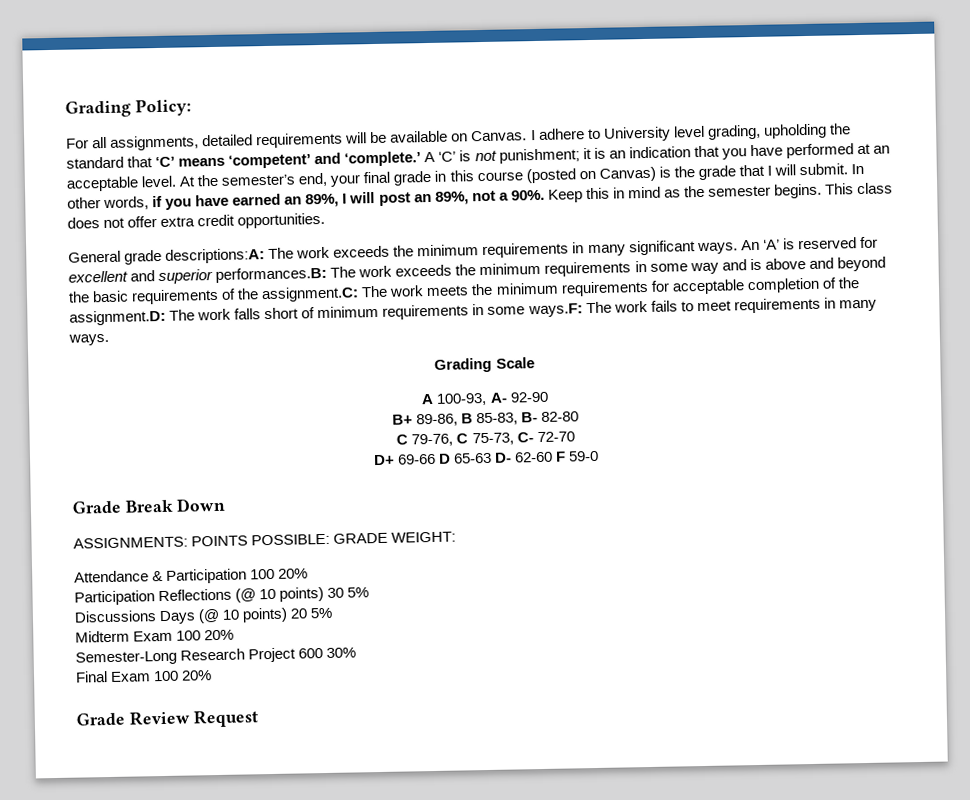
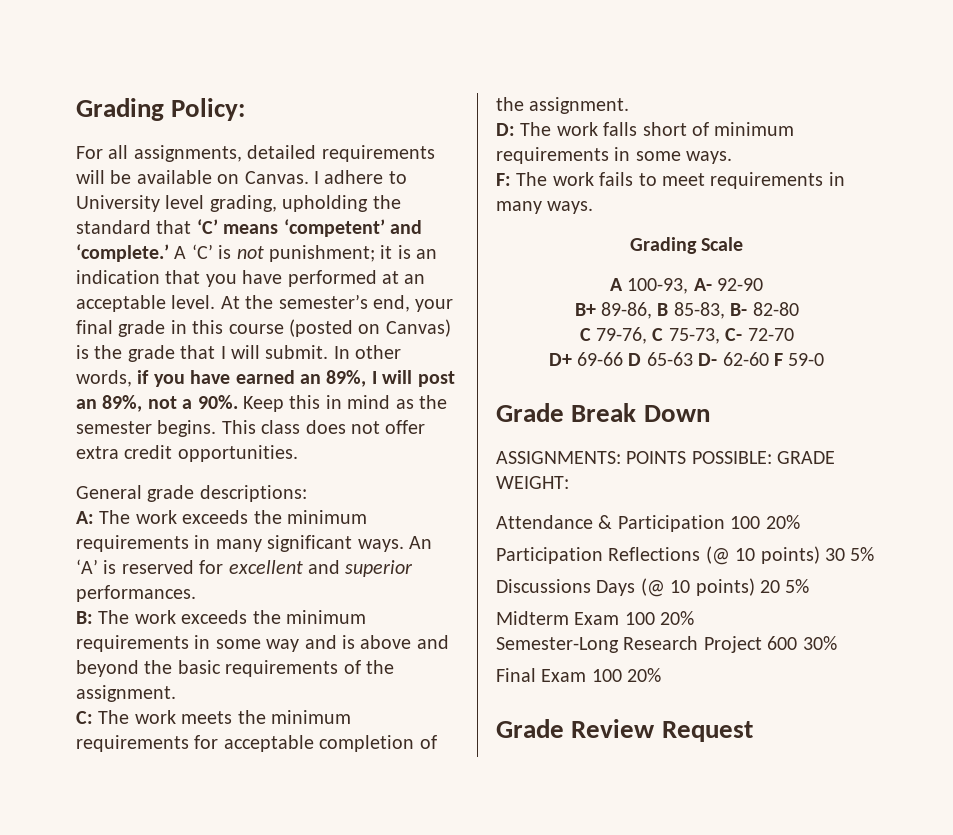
- General grade descriptions:A: The work exceeds the minimum requirements in many significant ways.
+ General grade descriptions:
+ A: The work exceeds the minimum requirements in many significant ways.
- An ‘A’ is reserved for excellent and superior performances.B: The work exceeds the minimum requirements in some way and is above and beyond the basic requirements of the assignment.C: The work meets the minimum requirements for acceptable completion of the assignment.D: The work falls short of minimum requirements in some ways.F: The work fails to meet requirements in many ways.
+ An ‘A’ is reserved for excellent and superior performances.
+ B: The work exceeds the minimum requirements in some way and is above and beyond the basic requirements of the assignment.
+ C: The work meets the minimum requirements for acceptable completion of the assignment.
+ D: The work falls short of minimum requirements in some ways.
+ F: The work fails to meet requirements in many ways.

